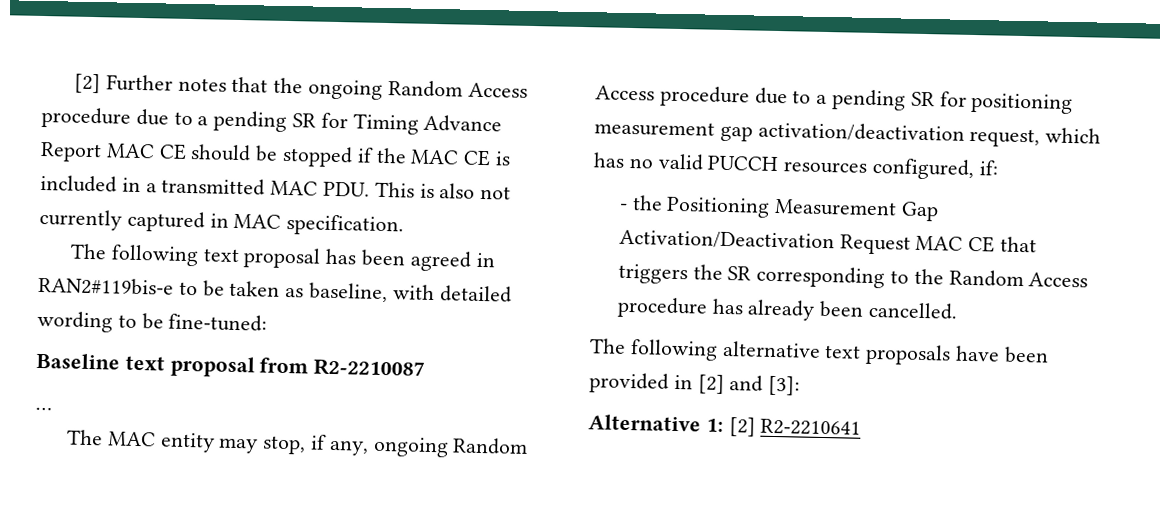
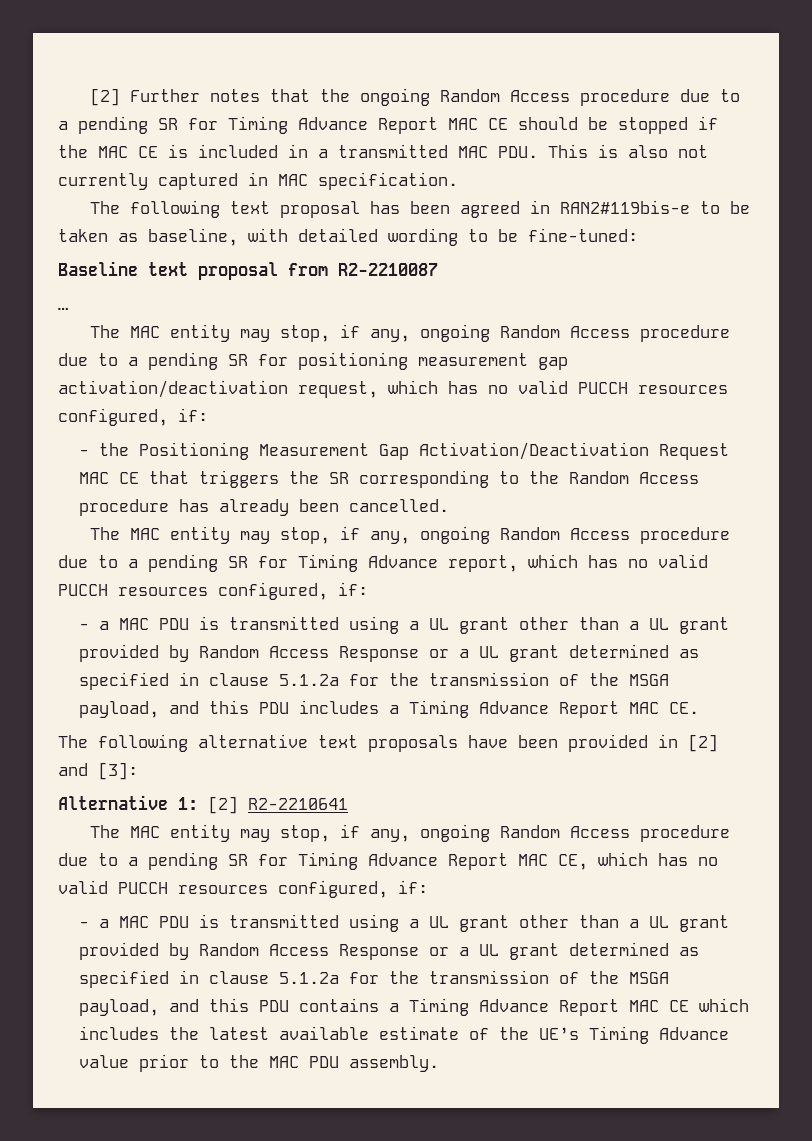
+ The MAC entity may stop, if any, ongoing Random Access procedure due to a pending SR for Timing Advance report, which has no valid PUCCH resources configured, if:
+ - a MAC PDU is transmitted using a UL grant other than a UL grant provided by Random Access Response or a UL grant determined as specified in clause 5.1.2a for the transmission of the MSGA payload, and this PDU includes a Timing Advance Report MAC CE.
+ The MAC entity may stop, if any, ongoing Random Access procedure due to a pending SR for Timing Advance Report MAC CE, which has no valid PUCCH resources configured, if:
+ - a MAC PDU is transmitted using a UL grant other than a UL grant provided by Random Access Response or a UL grant determined as specified in clause 5.1.2a for the transmission of the MSGA payload, and this PDU contains a Timing Advance Report MAC CE which includes the latest available estimate of the UE’s Timing Advance value prior to the MAC PDU assembly.

